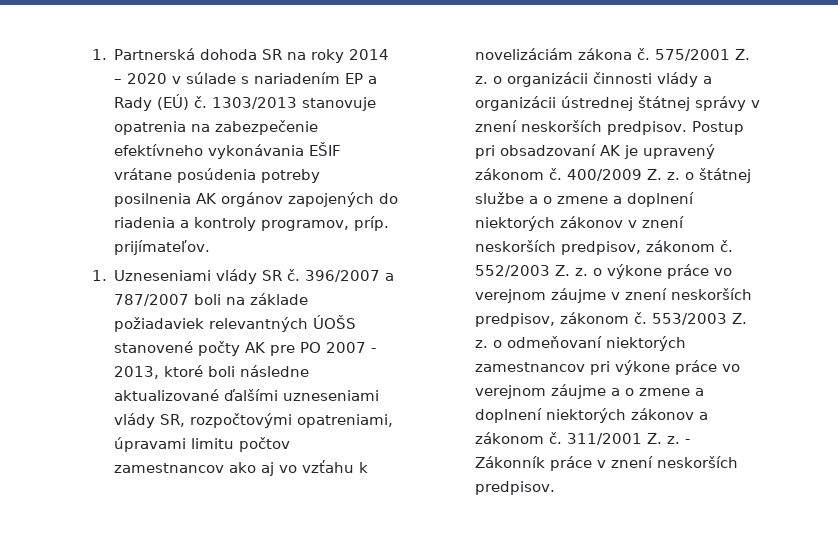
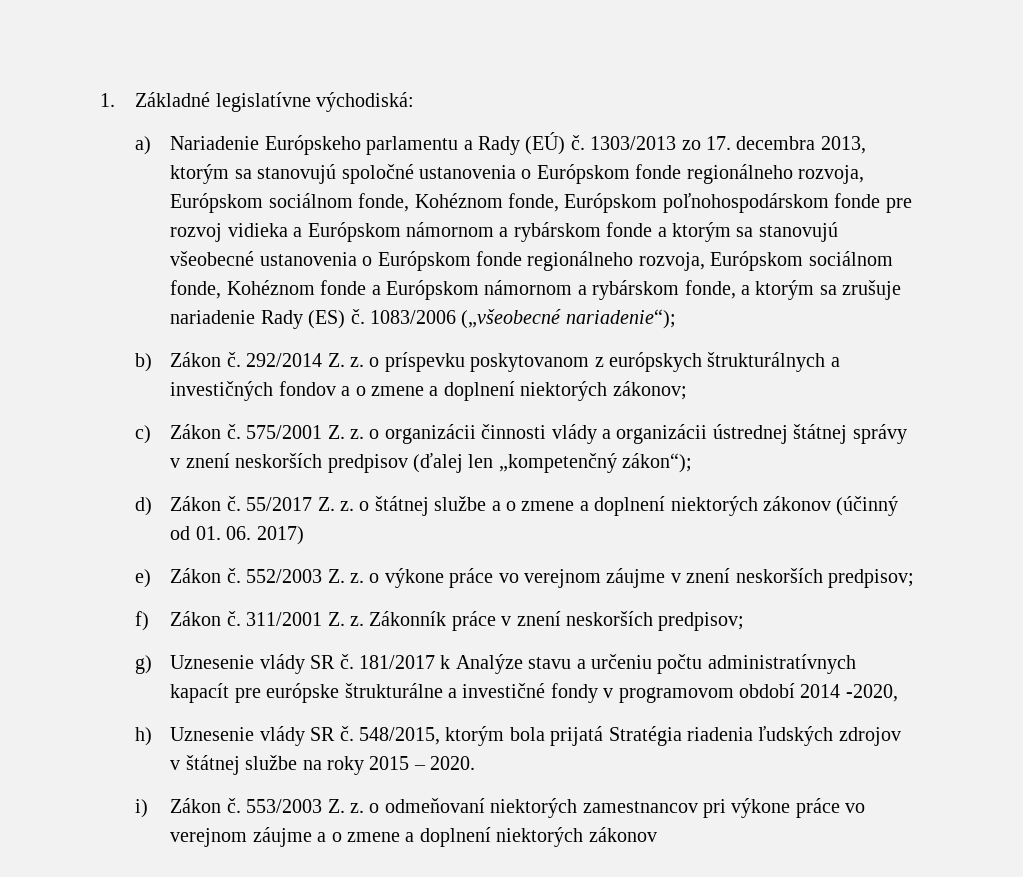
- 1. Partnerská dohoda SR na roky 2014 – 2020 v súlade s nariadením EP a Rady (EÚ) č.
+ 1. Základné legislatívne východiská:
+ a) Nariadenie Európskeho parlamentu a Rady (EÚ) č.
- 1303/2013 stanovuje opatrenia na zabezpečenie efektívneho vykonávania EŠIF vrátane posúdenia potreby posilnenia AK orgánov zapojených do riadenia a kontroly programov, príp. prijímateľov.
- 1. Uzneseniami vlády SR č. 396/2007 a 787/2007 boli na základe požiadaviek relevantných ÚOŠS stanovené počty AK pre PO 2007 - 2013, ktoré boli následne aktualizované ďalšími uzneseniami vlády SR, rozpočtovými opatreniami, úpravami limitu počtov zamestnancov ako aj vo vzťahu k novelizáciám zákona č.
+ 1303/2013 zo 17. decembra 2013, ktorým sa stanovujú spoločné ustanovenia o Európskom fonde regionálneho rozvoja, Európskom sociálnom fonde, Kohéznom fonde, Európskom poľnohospodárskom fonde pre rozvoj vidieka a Európskom námornom a rybárskom fonde a ktorým sa stanovujú všeobecné ustanovenia o Európskom fonde regionálneho rozvoja, Európskom sociálnom fonde, Kohéznom fonde a Európskom námornom a rybárskom fonde, a ktorým sa zrušuje nariadenie Rady (ES) č. 1083/2006 („všeobecné nariadenie“);
+ b) Zákon č. 292/2014 Z. z. o príspevku poskytovanom z európskych štrukturálnych a investičných fondov a o zmene a doplnení niektorých zákonov;
+ c) Zákon č.
- 575/2001 Z. z. o organizácii činnosti vlády a organizácii ústrednej štátnej správy v znení neskorších predpisov. Postup pri obsadzovaní AK je upravený zákonom č. 400/2009 Z. z. o štátnej službe a o zmene a doplnení niektorých zákonov v znení neskorších predpisov, zákonom č.
+ 575/2001 Z. z. o organizácii činnosti vlády a organizácii ústrednej štátnej správy v znení neskorších predpisov (ďalej len „kompetenčný zákon“);
+ d) Zákon č. 55/2017 Z. z. o štátnej službe a o zmene a doplnení niektorých zákonov (účinný od 01. 06. 2017)
+ e) Zákon č.
- 552/2003 Z. z. o výkone práce vo verejnom záujme v znení neskorších predpisov, zákonom č.
+ 552/2003 Z. z. o výkone práce vo verejnom záujme v znení neskorších predpisov;
+ f) Zákon č. 311/2001 Z. z. Zákonník práce v znení neskorších predpisov;
+ g) Uznesenie vlády SR č. 181/2017 k Analýze stavu a určeniu počtu administratívnych kapacít pre európske štrukturálne a investičné fondy v programovom období 2014 -2020,
+ h) Uznesenie vlády SR č. 548/2015, ktorým bola prijatá Stratégia riadenia ľudských zdrojov v štátnej službe na roky 2015 – 2020.
+ i) Zákon č.
- 553/2003 Z. z. o odmeňovaní niektorých zamestnancov pri výkone práce vo verejnom záujme a o zmene a doplnení niektorých zákonov a zákonom č. 311/2001 Z. z. - Zákonník práce v znení neskorších predpisov.
+ 553/2003 Z. z. o odmeňovaní niektorých zamestnancov pri výkone práce vo verejnom záujme a o zmene a doplnení niektorých zákonov

